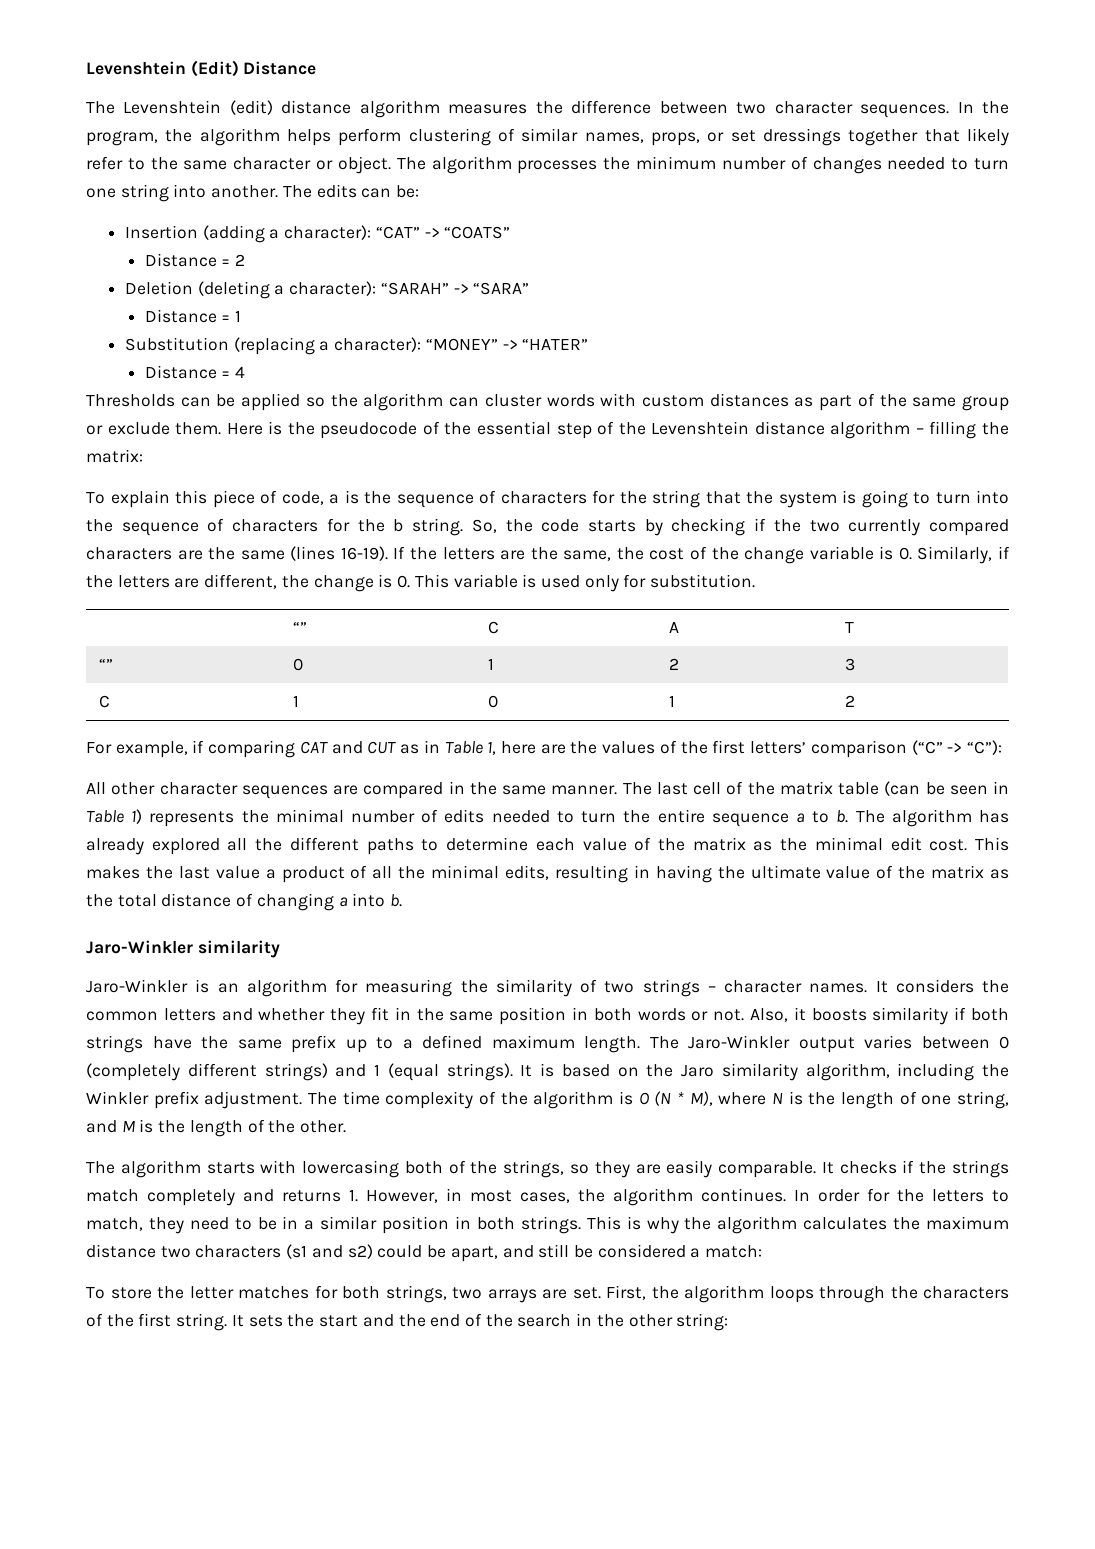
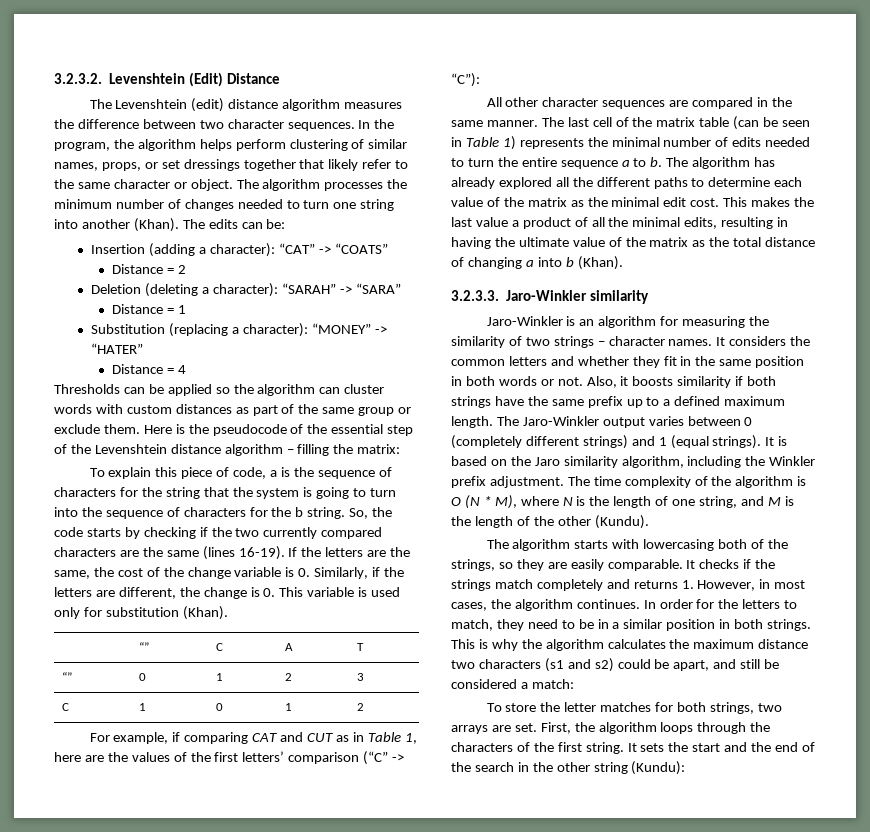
- Levenshtein (Edit) Distance
+ 3.2.3.2. Levenshtein (Edit) Distance
- The algorithm processes the minimum number of changes needed to turn one string into another.
+ The algorithm processes the minimum number of changes needed to turn one string into another (Khan).
- If the letters are the same, the cost of the change variable is 0. Similarly, if the letters are different, the change is 0. This variable is used only for substitution.
+ If the letters are the same, the cost of the change variable is 0. Similarly, if the letters are different, the change is 0. This variable is used only for substitution (Khan).
- This makes the last value a product of all the minimal edits, resulting in having the ultimate value of the matrix as the total distance of changing a into b.
- Jaro-Winkler similarity
+ This makes the last value a product of all the minimal edits, resulting in having the ultimate value of the matrix as the total distance of changing a into b (Khan).
+ 3.2.3.3. Jaro-Winkler similarity
- The time complexity of the algorithm is O (N * M), where N is the length of one string, and M is the length of the other.
+ The time complexity of the algorithm is O (N * M), where N is the length of one string, and M is the length of the other (Kundu).
- It sets the start and the end of the search in the other string:
+ It sets the start and the end of the search in the other string (Kundu):

